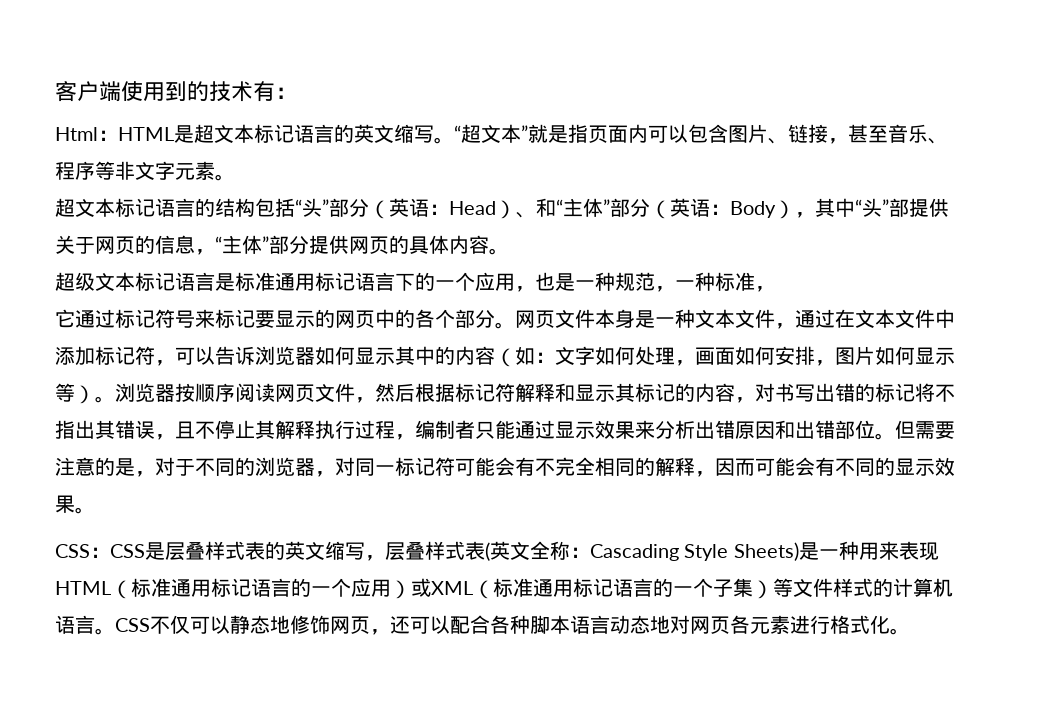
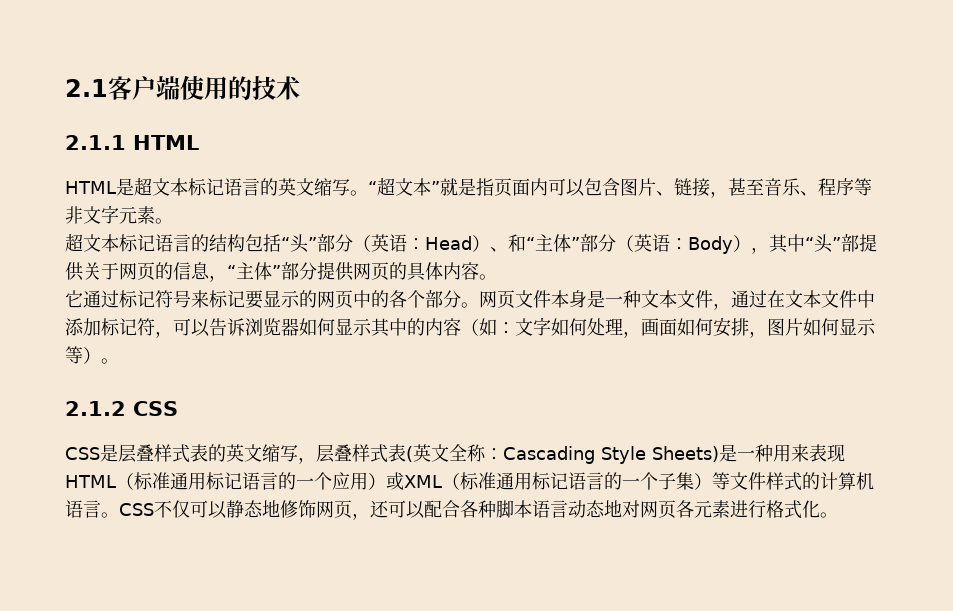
- 客户端使用到的技术有：
- Html：HTML是超文本标记语言的英文缩写。
+ 2.1客户端使用的技术
+ 2.1.1 HTML
+ HTML是超文本标记语言的英文缩写。
- 超级文本标记语言是标准通用标记语言下的一个应用，也是一种规范，一种标准，
- 文字如何处理，画面如何安排，图片如何显示等）。浏览器按顺序阅读网页文件，然后根据标记符解释和显示其标记的内容，对书写出错的标记将不指出其错误，且不停止其解释执行过程，编制者只能通过显示效果来分析出错原因和出错部位。但需要注意的是，对于不同的浏览器，对同一标记符可能会有不完全相同的解释，因而可能会有不同的显示效果。
- CSS：CSS是层叠样式表的英文缩写，层叠样式表(英文全称：
+ 文字如何处理，画面如何安排，图片如何显示等）。
+ 2.1.2 CSS
+ CSS是层叠样式表的英文缩写，层叠样式表(英文全称：

